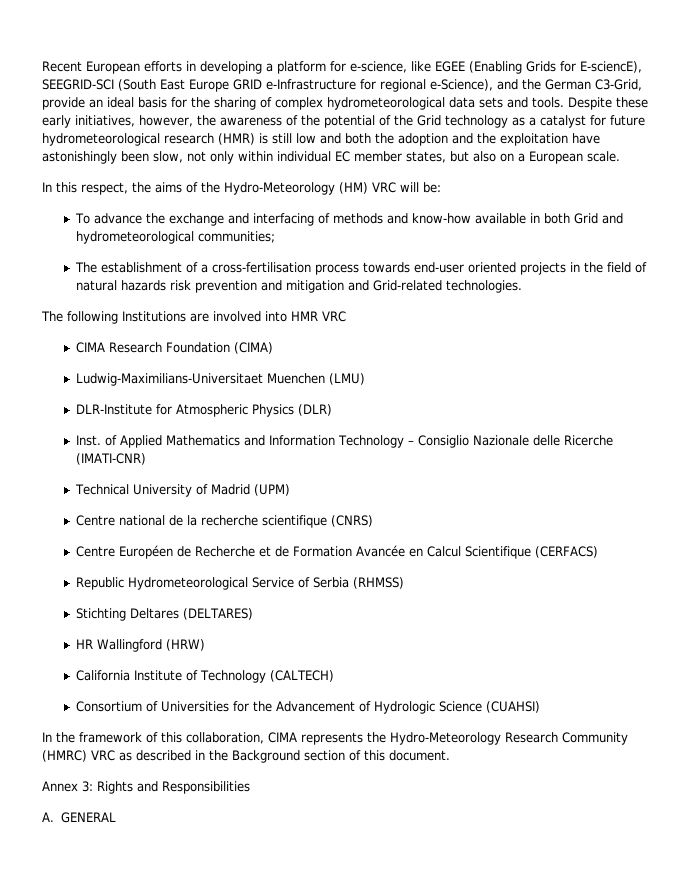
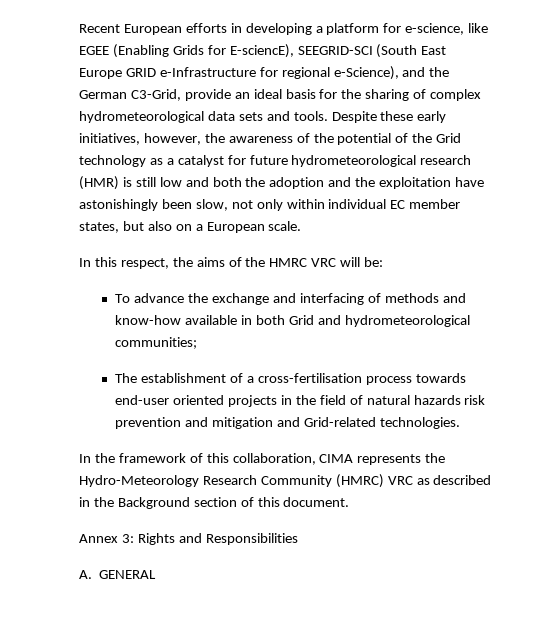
- In this respect, the aims of the Hydro-Meteorology (HM) VRC will be:
+ In this respect, the aims of the HMRC VRC will be:
- The following Institutions are involved into HMR VRC
- CIMA Research Foundation (CIMA)
- Ludwig-Maximilians-Universitaet Muenchen (LMU)
- DLR-Institute for Atmospheric Physics (DLR)
- Inst. of Applied Mathematics and Information Technology – Consiglio Nazionale delle Ricerche (IMATI-CNR)
- Technical University of Madrid (UPM)
- Centre national de la recherche scientifique (CNRS)
- Centre Européen de Recherche et de Formation Avancée en Calcul Scientifique (CERFACS)
- Republic Hydrometeorological Service of Serbia (RHMSS)
- Stichting Deltares (DELTARES)
- HR Wallingford (HRW)
- California Institute of Technology (CALTECH)
- Consortium of Universities for the Advancement of Hydrologic Science (CUAHSI)

